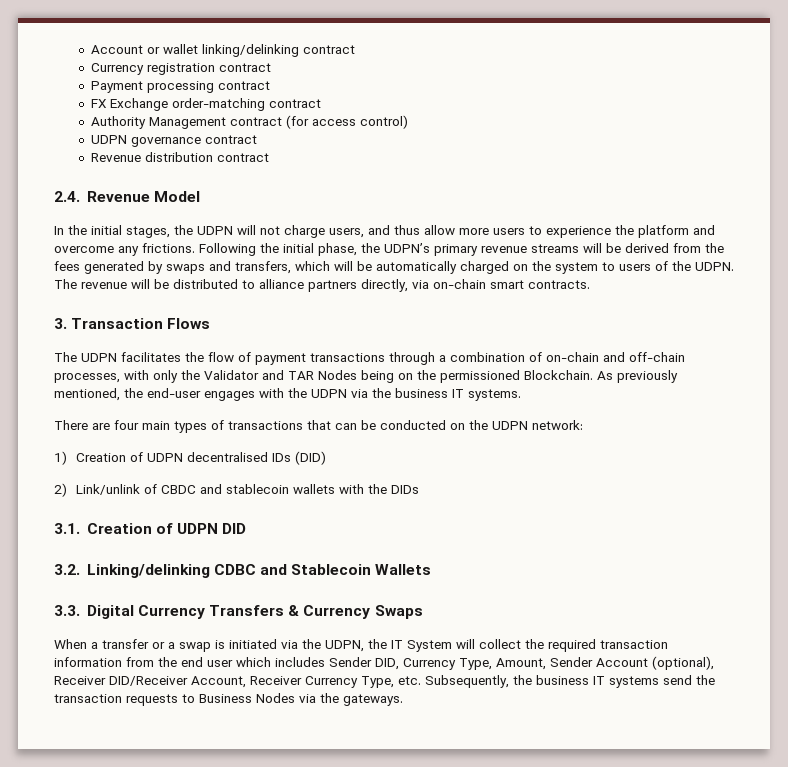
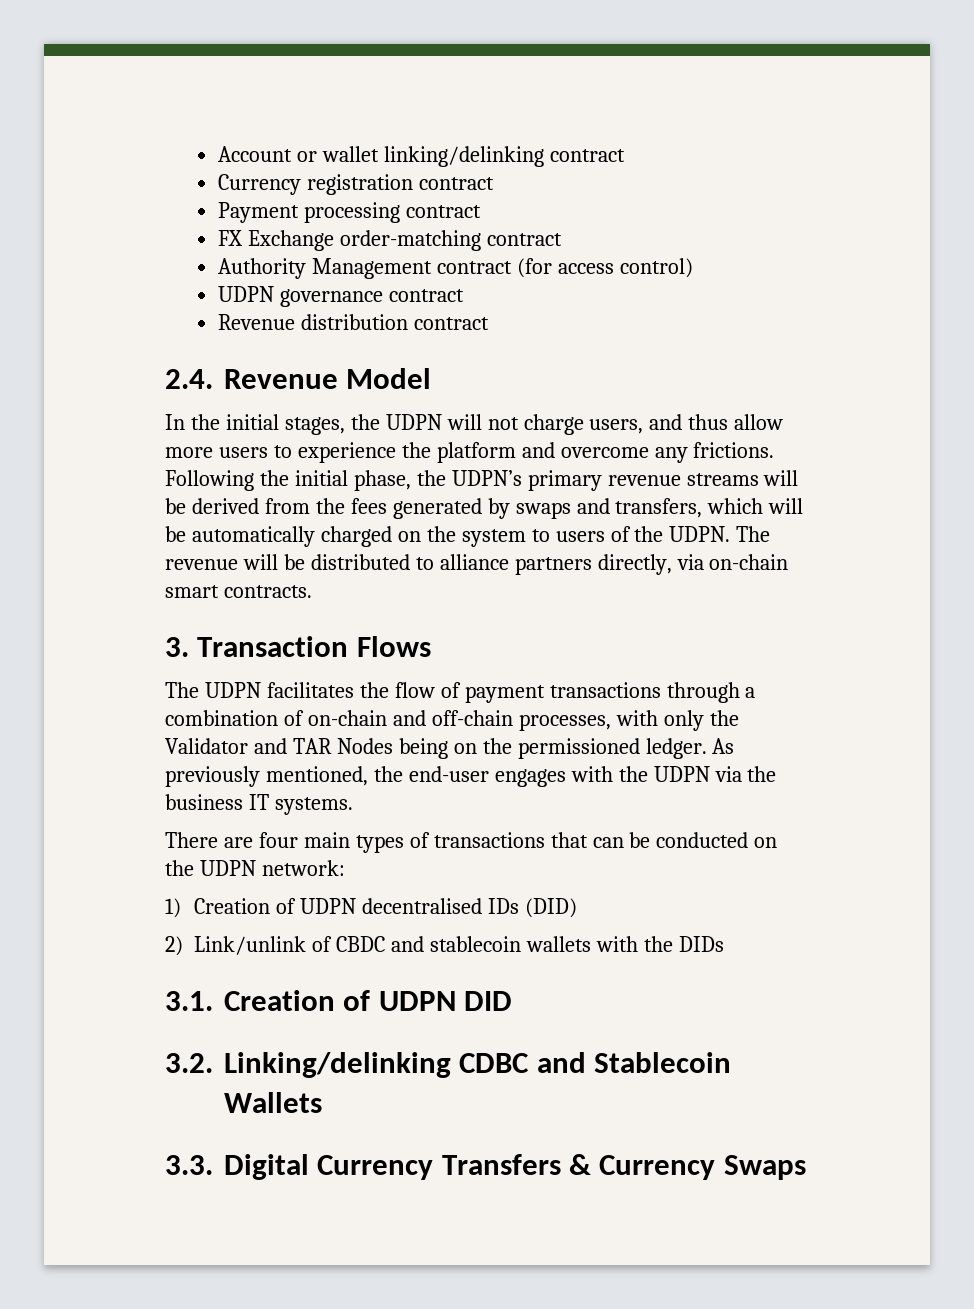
- The UDPN facilitates the flow of payment transactions through a combination of on-chain and off-chain processes, with only the Validator and TAR Nodes being on the permissioned Blockchain.
+ The UDPN facilitates the flow of payment transactions through a combination of on-chain and off-chain processes, with only the Validator and TAR Nodes being on the permissioned ledger.
- When a transfer or a swap is initiated via the UDPN, the IT System will collect the required transaction information from the end user which includes Sender DID, Currency Type, Amount, Sender Account (optional), Receiver DID/Receiver Account, Receiver Currency Type, etc. Subsequently, the business IT systems send the transaction requests to Business Nodes via the gateways.

